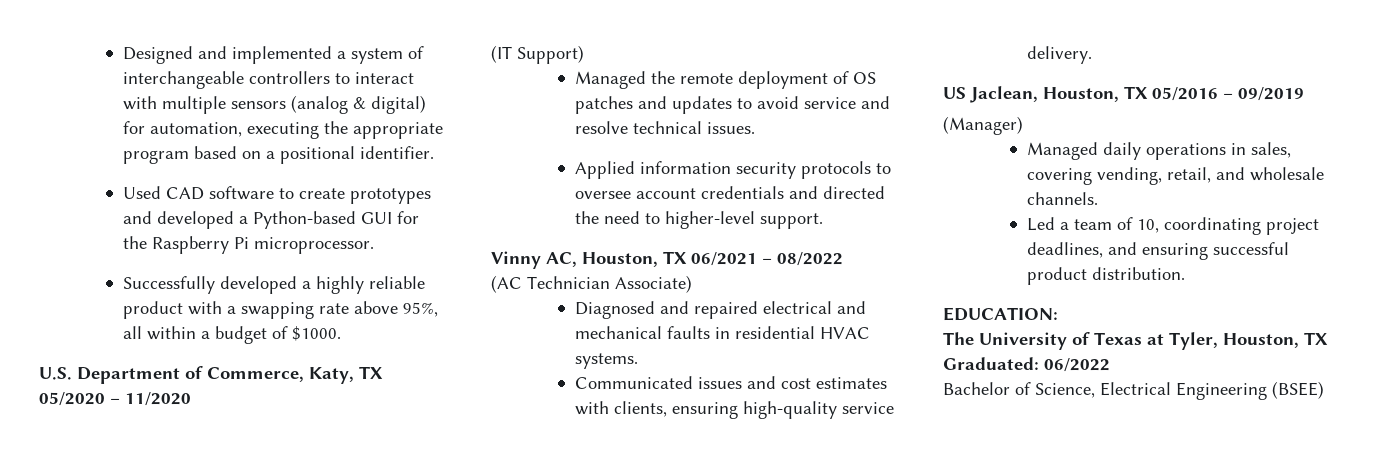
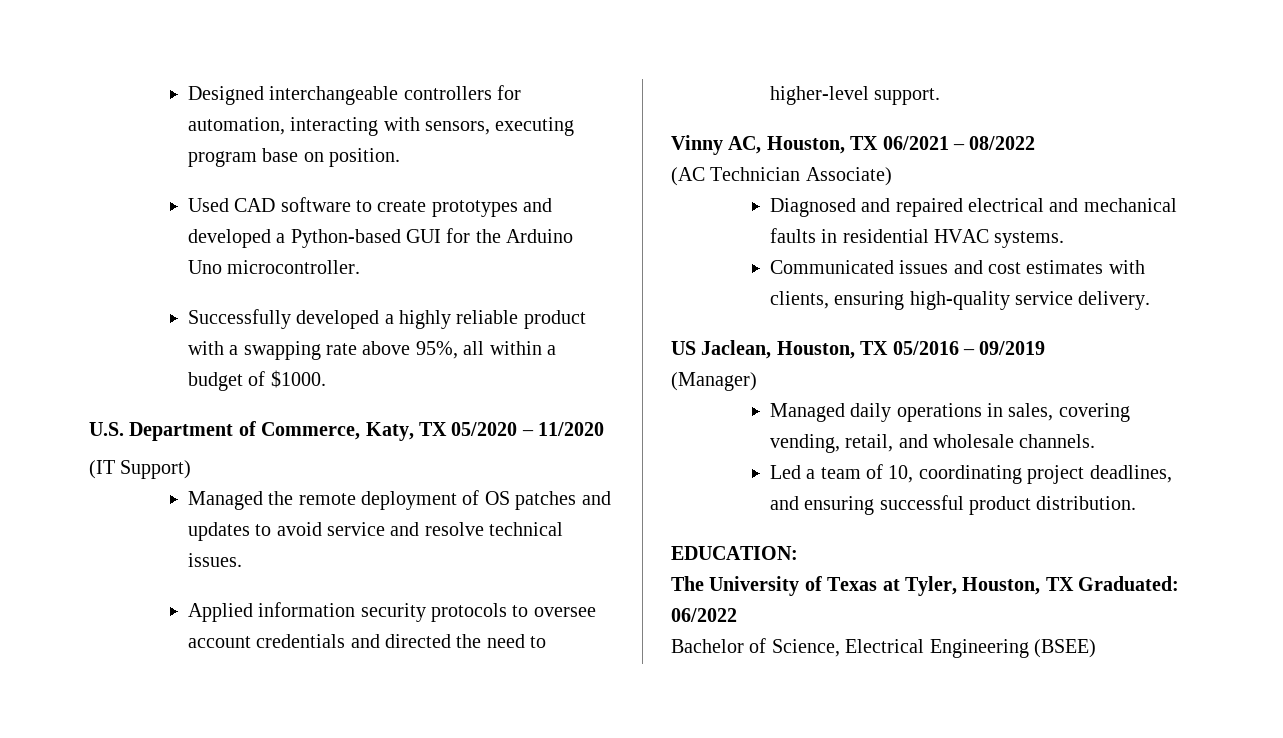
- Designed and implemented a system of interchangeable controllers to interact with multiple sensors (analog & digital) for automation, executing the appropriate program based on a positional identifier.
+ Designed interchangeable controllers for automation, interacting with sensors, executing program base on position.
- Used CAD software to create prototypes and developed a Python-based GUI for the Raspberry Pi microprocessor.
+ Used CAD software to create prototypes and developed a Python-based GUI for the Arduino Uno microcontroller.

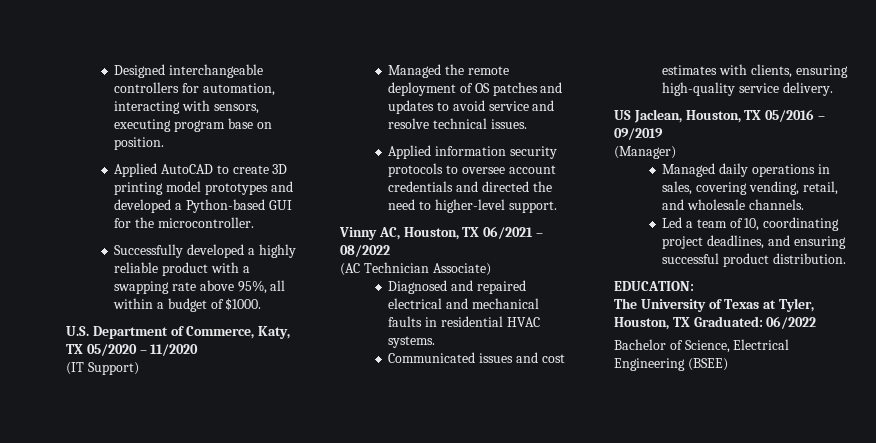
- Used CAD software to create prototypes and developed a Python-based GUI for the Arduino Uno microcontroller.
+ Applied AutoCAD to create 3D printing model prototypes and developed a Python-based GUI for the microcontroller.

